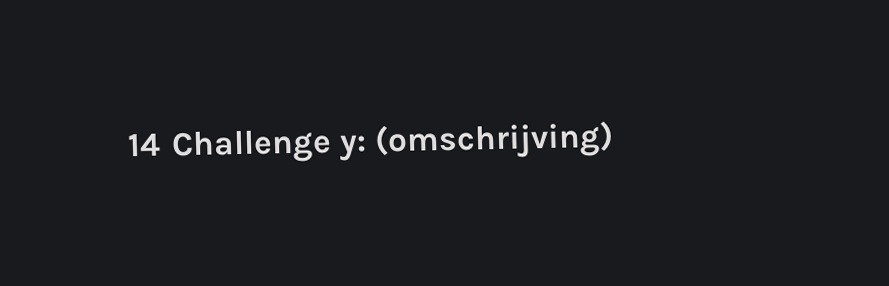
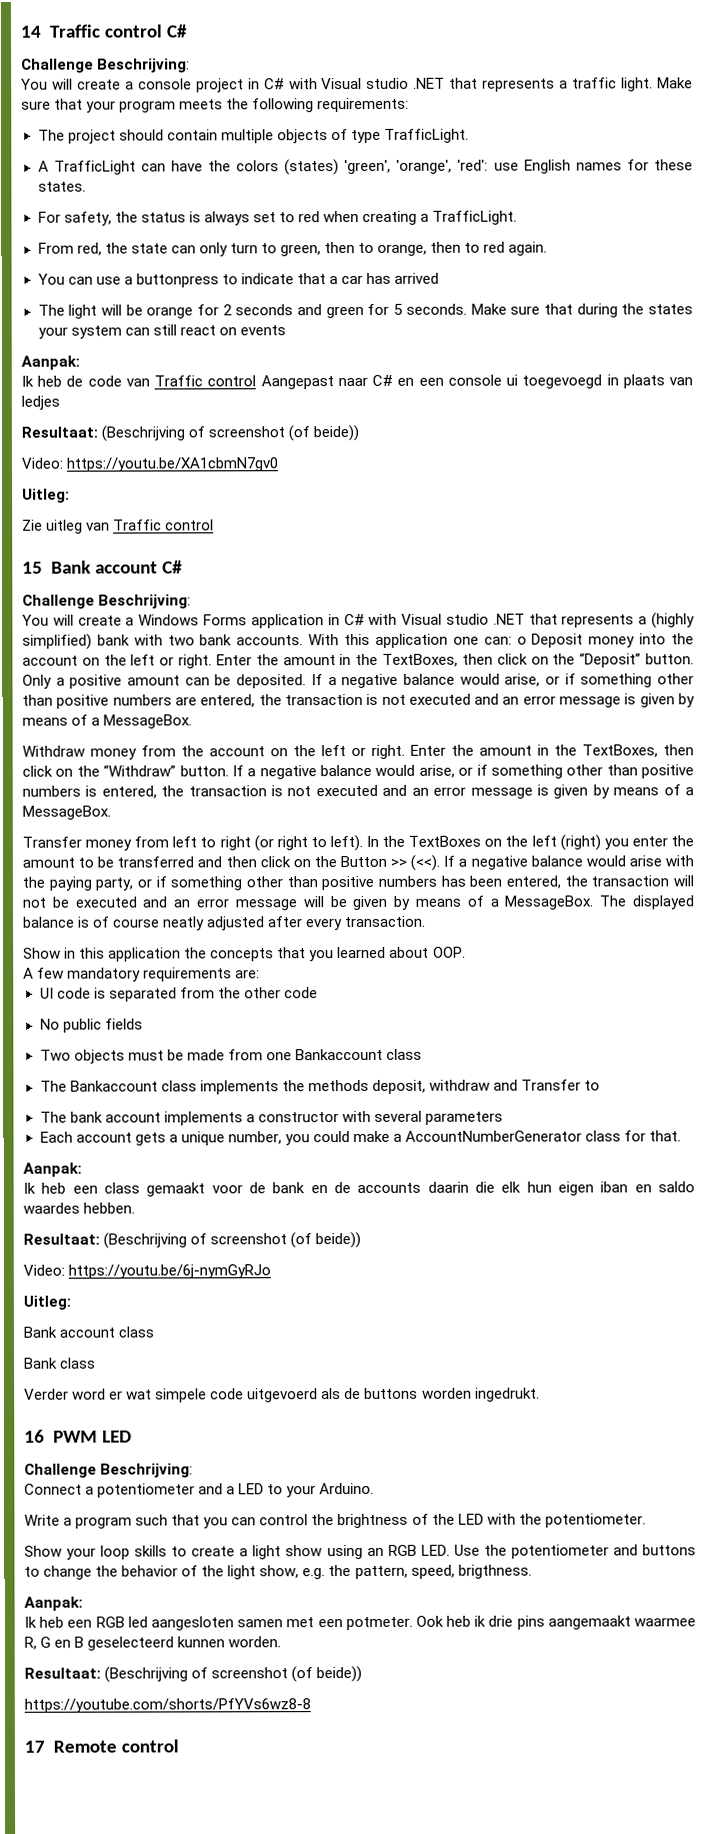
- 14 Challenge y: (omschrijving)
+ 14 Traffic control C#
+ Challenge Beschrijving:
+ You will create a console project in C# with Visual studio .NET that represents a traffic light. Make sure that your program meets the following requirements:
+ The project should contain multiple objects of type TrafficLight.
+ A TrafficLight can have the colors (states) 'green', 'orange', 'red': use English names for these states.
+ For safety, the status is always set to red when creating a TrafficLight.
+ From red, the state can only turn to green, then to orange, then to red again.
+ You can use a buttonpress to indicate that a car has arrived
+ The light will be orange for 2 seconds and green for 5 seconds. Make sure that during the states your system can still react on events
+ Aanpak:
+ Ik heb de code van Traffic control Aangepast naar C# en een console ui toegevoegd in plaats van ledjes
+ Resultaat: (Beschrijving of screenshot (of beide))
+ Video: https://youtu.be/XA1cbmN7gv0
+ Uitleg:
+ Zie uitleg van Traffic control
+ 15 Bank account C#
+ Challenge Beschrijving:
+ You will create a Windows Forms application in C# with Visual studio .NET that represents a (highly simplified) bank with two bank accounts. With this application one can: o Deposit money into the account on the left or right. Enter the amount in the TextBoxes, then click on the “Deposit” button. Only a positive amount can be deposited. If a negative balance would arise, or if something other than positive numbers are entered, the transaction is not executed and an error message is given by means of a MessageBox.
+ Withdraw money from the account on the left or right. Enter the amount in the TextBoxes, then click on the “Withdraw” button. If a negative balance would arise, or if something other than positive numbers is entered, the transaction is not executed and an error message is given by means of a MessageBox.
+ Transfer money from left to right (or right to left). In the TextBoxes on the left (right) you enter the amount to be transferred and then click on the Button >> (<<). If a negative balance would arise with the paying party, or if something other than positive numbers has been entered, the transaction will not be executed and an error message will be given by means of a MessageBox. The displayed balance is of course neatly adjusted after every transaction.
+ Show in this application the concepts that you learned about OOP.
+ A few mandatory requirements are:
+ UI code is separated from the other code
+ No public fields
+ Two objects must be made from one Bankaccount class
+ The Bankaccount class implements the methods deposit, withdraw and Transfer to
+ The bank account implements a constructor with several parameters
+ Each account gets a unique number, you could make a AccountNumberGenerator class for that.
+ Aanpak:
+ Ik heb een class gemaakt voor de bank en de accounts daarin die elk hun eigen iban en saldo waardes hebben.
+ Resultaat: (Beschrijving of screenshot (of beide))
+ Video: https://youtu.be/6j-nymGyRJo
+ Uitleg:
+ Bank account class
+ Bank class
+ Verder word er wat simpele code uitgevoerd als de buttons worden ingedrukt.
+ 16 PWM LED
+ Challenge Beschrijving:
+ Connect a potentiometer and a LED to your Arduino.
+ Write a program such that you can control the brightness of the LED with the potentiometer.
+ Show your loop skills to create a light show using an RGB LED. Use the potentiometer and buttons to change the behavior of the light show, e.g. the pattern, speed, brigthness.
+ Aanpak:
+ Ik heb een RGB led aangesloten samen met een potmeter. Ook heb ik drie pins aangemaakt waarmee R, G en B geselecteerd kunnen worden.
+ Resultaat: (Beschrijving of screenshot (of beide))
+ https://youtube.com/shorts/PfYVs6wz8-8
+ 17 Remote control

